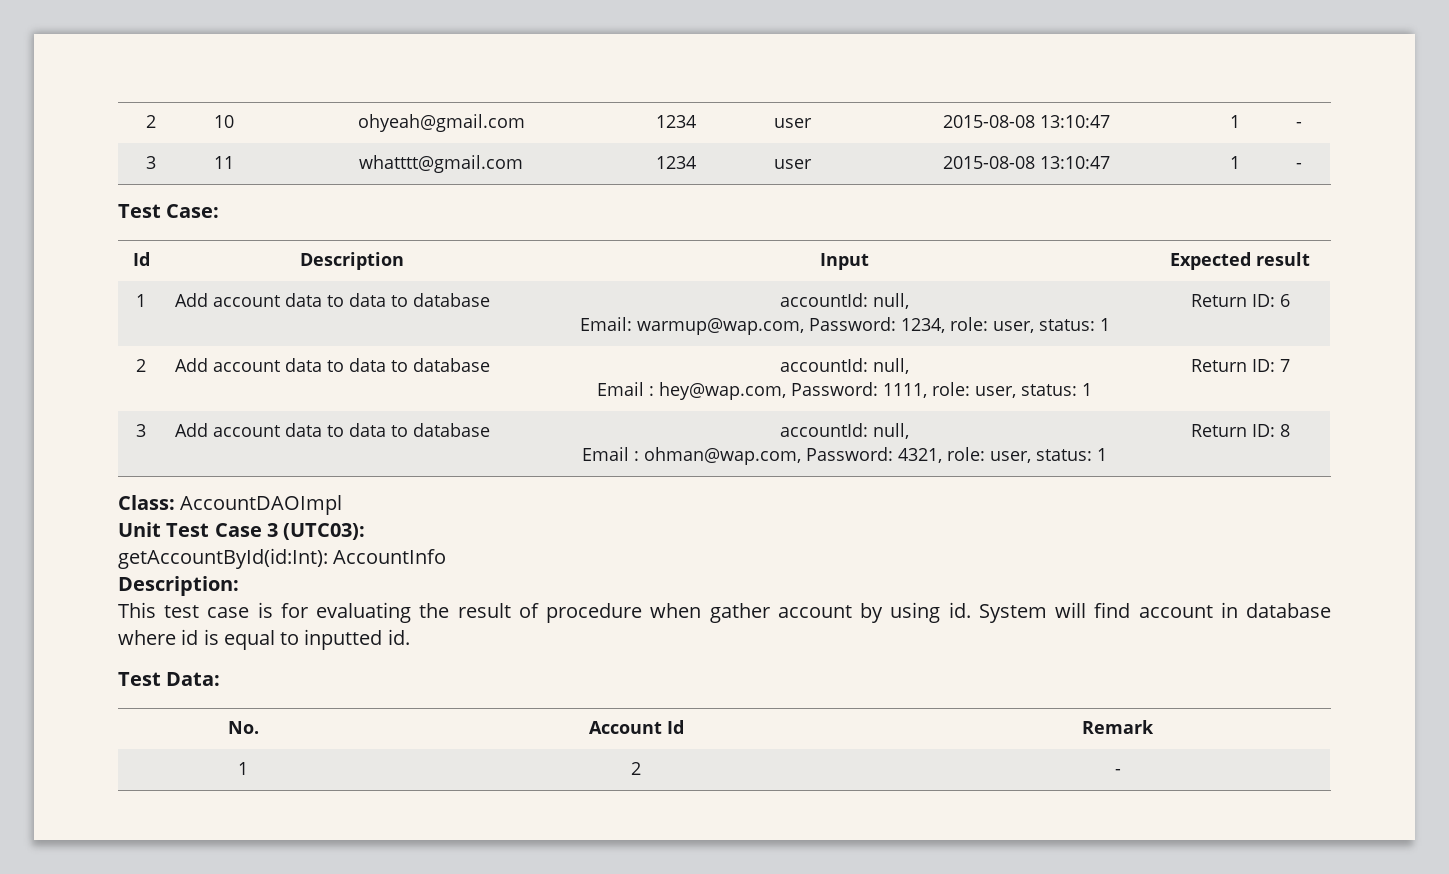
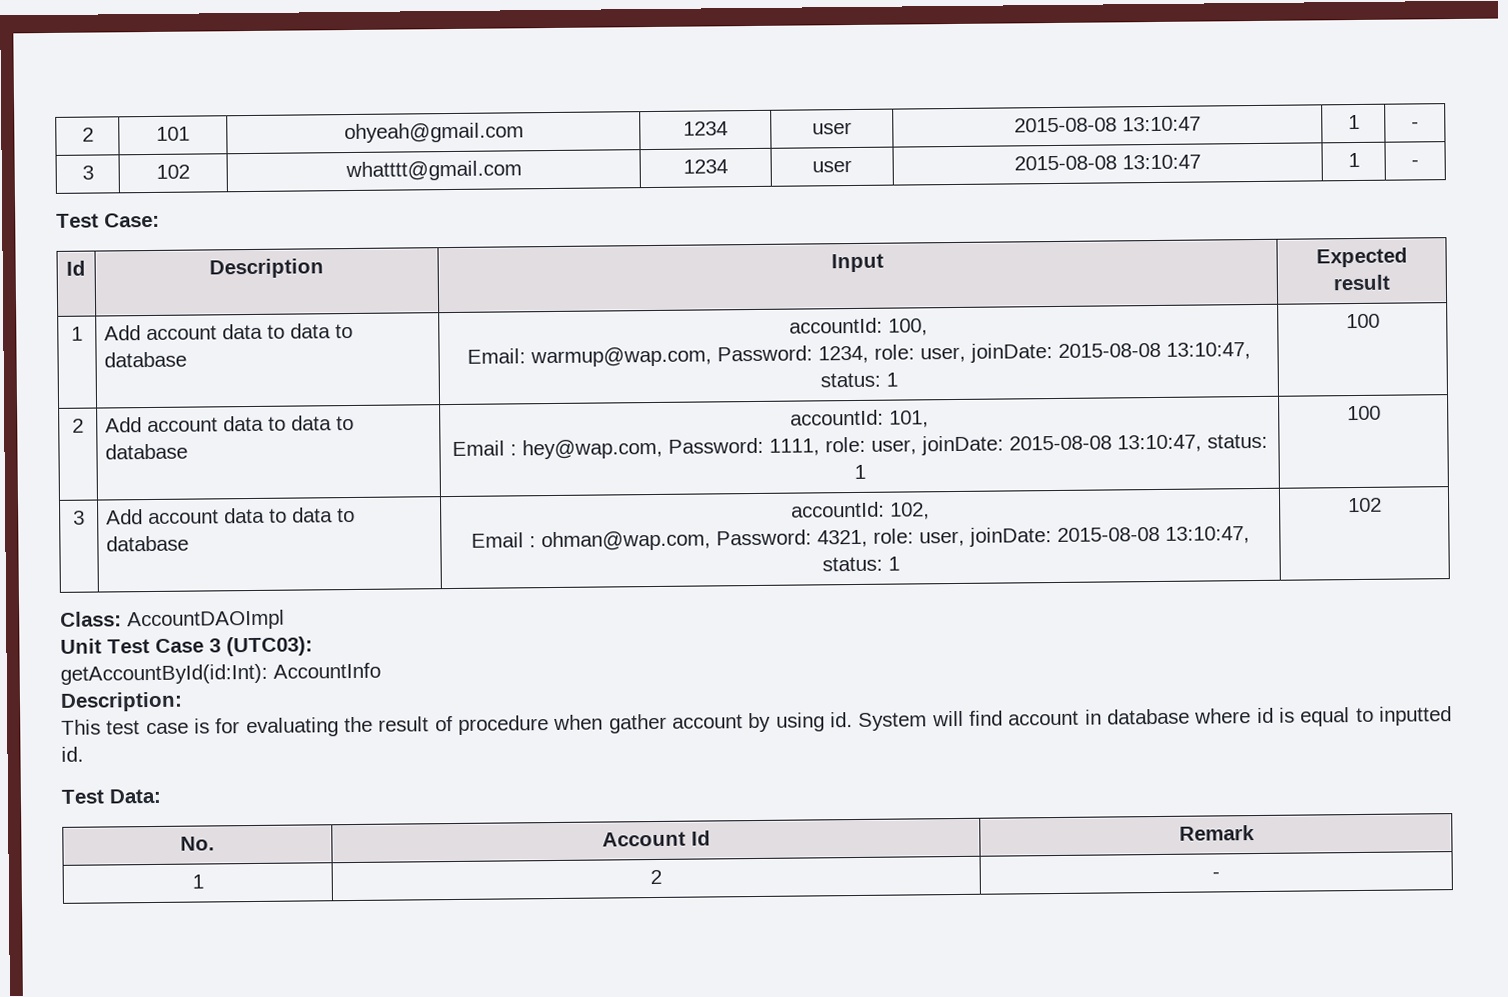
- 2 | 10 | ohyeah@gmail.com | 1234 | user | 2015-08-08 13:10:47 | 1 | -
+ 2 | 101 | ohyeah@gmail.com | 1234 | user | 2015-08-08 13:10:47 | 1 | -
- 3 | 11 | whatttt@gmail.com | 1234 | user | 2015-08-08 13:10:47 | 1 | -
+ 3 | 102 | whatttt@gmail.com | 1234 | user | 2015-08-08 13:10:47 | 1 | -
- 1 | Add account data to data to database | accountId: null,
- Email: warmup@wap.com, Password: 1234, role: user, status: 1 | Return ID: 6
+ 1 | Add account data to data to database | accountId: 100,
+ Email: warmup@wap.com, Password: 1234, role: user, joinDate: 2015-08-08 13:10:47, status: 1 | 100
- 2 | Add account data to data to database | accountId: null,
- Email : hey@wap.com, Password: 1111, role: user, status: 1 | Return ID: 7
+ 2 | Add account data to data to database | accountId: 101,
+ Email : hey@wap.com, Password: 1111, role: user, joinDate: 2015-08-08 13:10:47, status: 1 | 100
- 3 | Add account data to data to database | accountId: null,
- Email : ohman@wap.com, Password: 4321, role: user, status: 1 | Return ID: 8
+ 3 | Add account data to data to database | accountId: 102,
+ Email : ohman@wap.com, Password: 4321, role: user, joinDate: 2015-08-08 13:10:47, status: 1 | 102

